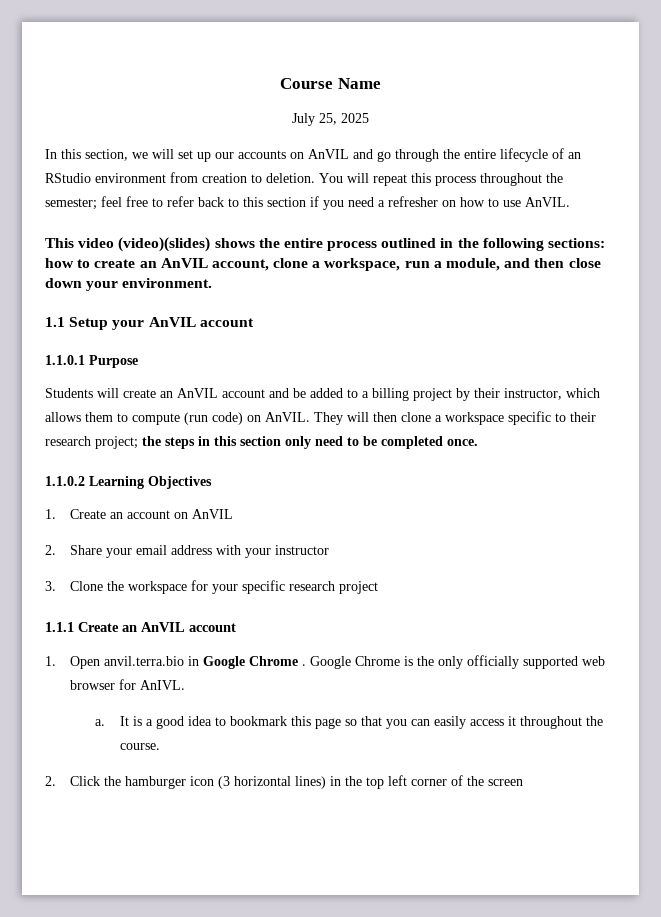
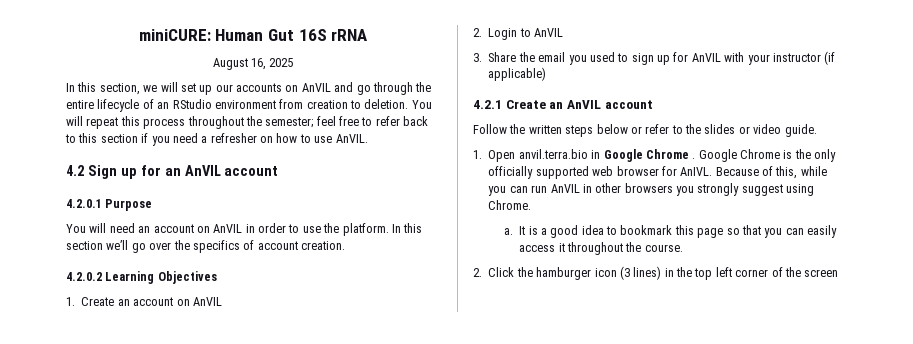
- Course Name
- July 25, 2025
+ miniCURE: Human Gut 16S rRNA
+ August 16, 2025
- This video (video)(slides) shows the entire process outlined in the following sections: how to create an AnVIL account, clone a workspace, run a module, and then close down your environment.
- 1.1 Setup your AnVIL account
- 1.1.0.1 Purpose
+ 4.2 Sign up for an AnVIL account
+ 4.2.0.1 Purpose
- Students will create an AnVIL account and be added to a billing project by their instructor, which allows them to compute (run code) on AnVIL. They will then clone a workspace specific to their research project; the steps in this section only need to be completed once.
- 1.1.0.2 Learning Objectives
+ You will need an account on AnVIL in order to use the platform. In this section we’ll go over the specifics of account creation.
+ 4.2.0.2 Learning Objectives
- 2. Share your email address with your instructor
- 3. Clone the workspace for your specific research project
- 1.1.1 Create an AnVIL account
+ 2. Login to AnVIL
+ 3. Share the email you used to sign up for AnVIL with your instructor (if applicable)
+ 4.2.1 Create an AnVIL account
+ Follow the written steps below or refer to the slides or video guide.
+ Because of this, while you can run AnVIL in other browsers you strongly suggest using Chrome.
- 2. Click the hamburger icon (3 horizontal lines) in the top left corner of the screen
+ 2. Click the hamburger icon (3 lines) in the top left corner of the screen

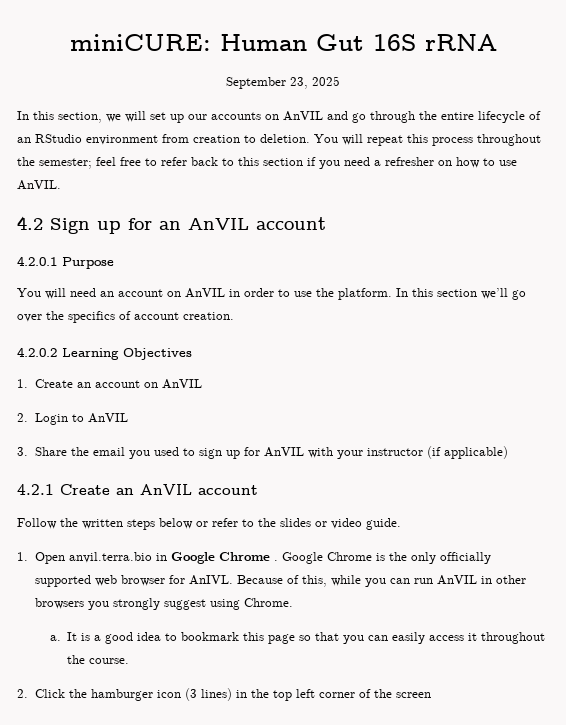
- August 16, 2025
+ September 23, 2025

